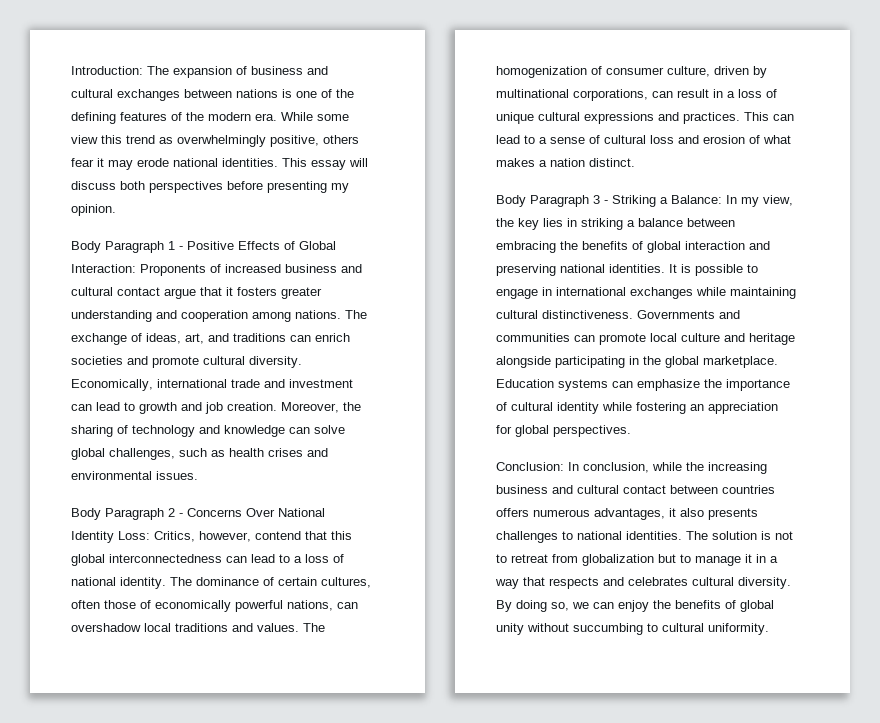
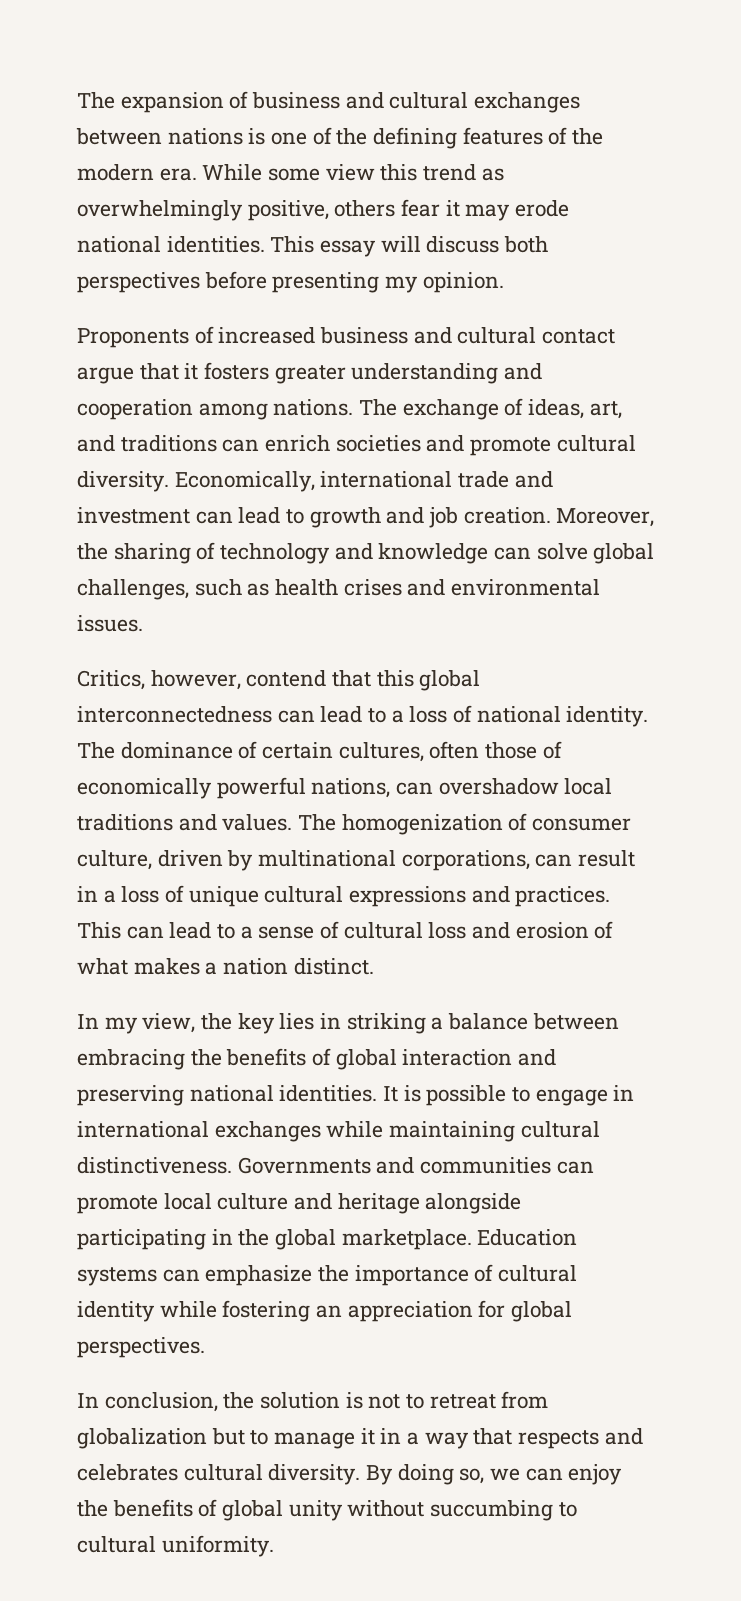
- Introduction: The expansion of business and cultural exchanges between nations is one of the defining features of the modern era.
+ The expansion of business and cultural exchanges between nations is one of the defining features of the modern era.
- Body Paragraph 1 - Positive Effects of Global Interaction: Proponents of increased business and cultural contact argue that it fosters greater understanding and cooperation among nations.
+ Proponents of increased business and cultural contact argue that it fosters greater understanding and cooperation among nations.
- Body Paragraph 2 - Concerns Over National Identity Loss: Critics, however, contend that this global interconnectedness can lead to a loss of national identity.
+ Critics, however, contend that this global interconnectedness can lead to a loss of national identity.
- Body Paragraph 3 - Striking a Balance: In my view, the key lies in striking a balance between embracing the benefits of global interaction and preserving national identities.
+ In my view, the key lies in striking a balance between embracing the benefits of global interaction and preserving national identities.
- Conclusion: In conclusion, while the increasing business and cultural contact between countries offers numerous advantages, it also presents challenges to national identities. The solution is not to retreat from globalization but to manage it in a way that respects and celebrates cultural diversity.
+ In conclusion, the solution is not to retreat from globalization but to manage it in a way that respects and celebrates cultural diversity.

